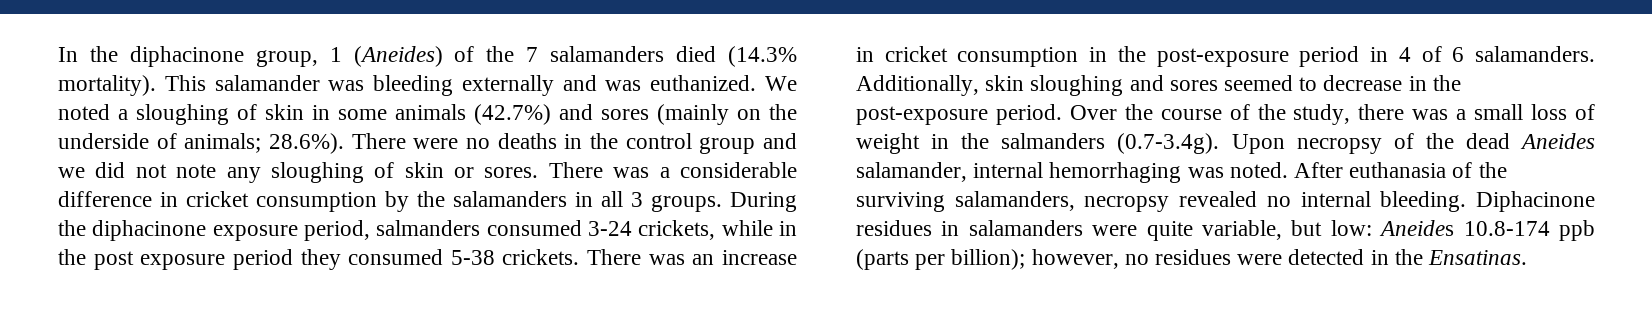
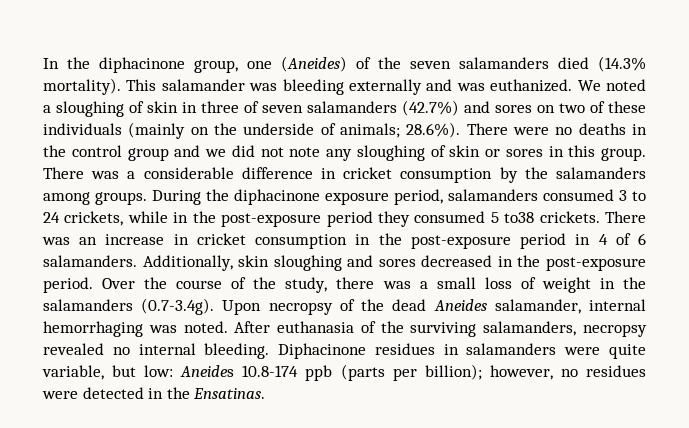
- In the diphacinone group, 1 (Aneides) of the 7 salamanders died (14.3% mortality).
+ In the diphacinone group, one (Aneides) of the seven salamanders died (14.3% mortality).
- We noted a sloughing of skin in some animals (42.7%) and sores (mainly on the underside of animals; 28.6%). There were no deaths in the control group and we did not note any sloughing of skin or sores.
+ We noted a sloughing of skin in three of seven salamanders (42.7%) and sores on two of these individuals (mainly on the underside of animals; 28.6%). There were no deaths in the control group and we did not note any sloughing of skin or sores in this group.
- There was a considerable difference in cricket consumption by the salamanders in all 3 groups.
+ There was a considerable difference in cricket consumption by the salamanders among groups.
- During the diphacinone exposure period, salmanders consumed 3-24 crickets, while in the post exposure period they consumed 5-38 crickets.
+ During the diphacinone exposure period, salamanders consumed 3 to 24 crickets, while in the post-exposure period they consumed 5 to38 crickets.
- Additionally, skin sloughing and sores seemed to decrease in the post-exposure period.
+ Additionally, skin sloughing and sores decreased in the post-exposure period.
- Over the course of the study, there was a small loss of weight in the salmanders (0.7-3.4g). Upon necropsy of the dead Aneides salamander, internal hemorrhaging was noted.
+ Over the course of the study, there was a small loss of weight in the salamanders (0.7-3.4g). Upon necropsy of the dead Aneides salamander, internal hemorrhaging was noted.

